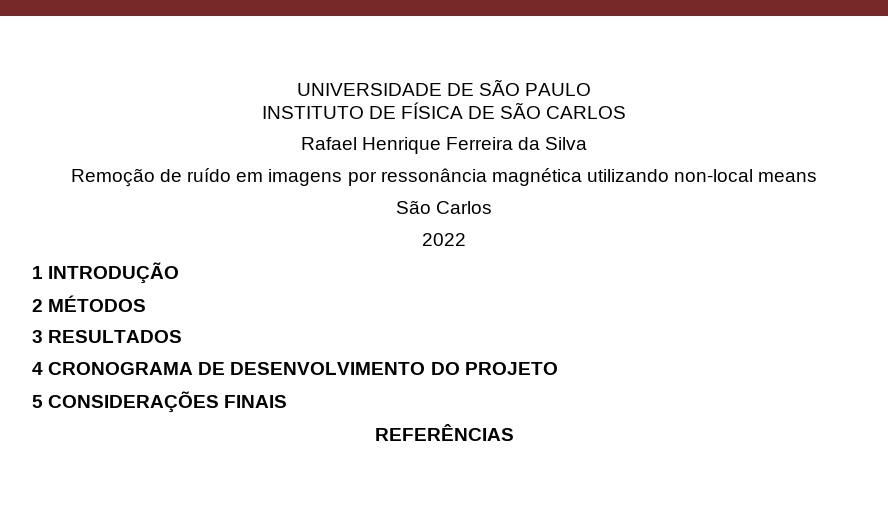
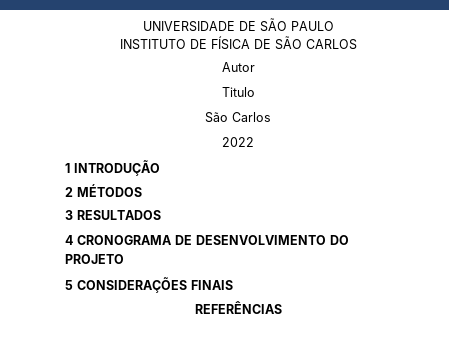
- Rafael Henrique Ferreira da Silva
- Remoção de ruído em imagens por ressonância magnética utilizando non-local means
+ Autor
+ Titulo

